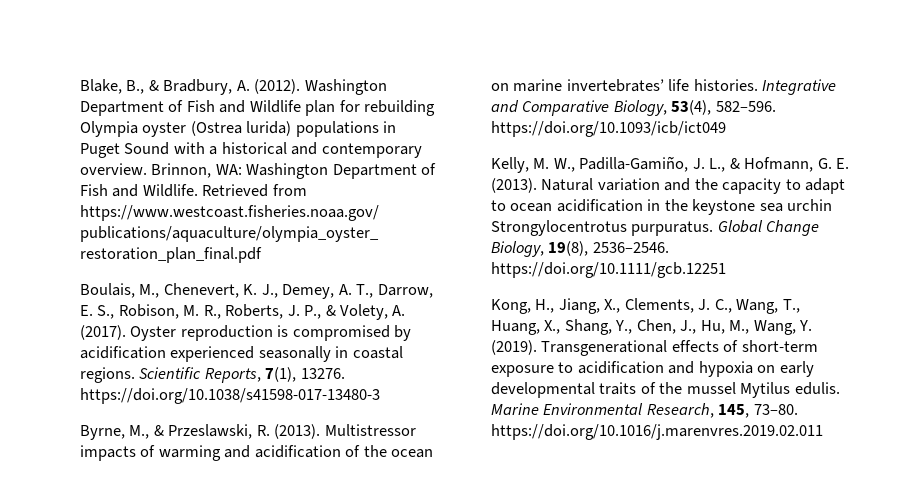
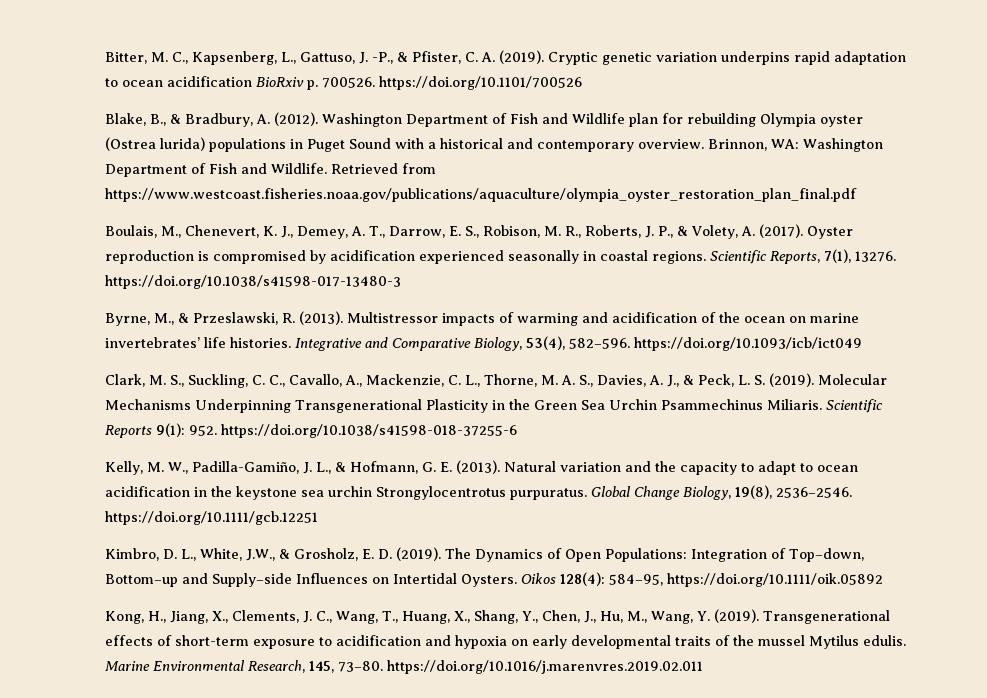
+ Bitter, M. C., Kapsenberg, L., Gattuso, J. -P., & Pfister, C. A. (2019). Cryptic genetic variation underpins rapid adaptation to ocean acidification BioRxiv p. 700526. https://doi.org/10.1101/700526
+ Clark, M. S., Suckling, C. C., Cavallo, A., Mackenzie, C. L., Thorne, M. A. S., Davies, A. J., & Peck, L. S. (2019). Molecular Mechanisms Underpinning Transgenerational Plasticity in the Green Sea Urchin Psammechinus Miliaris. Scientific Reports 9(1): 952. https://doi.org/10.1038/s41598-018-37255-6
+ Kimbro, D. L., White, J.W., & Grosholz, E. D. (2019). The Dynamics of Open Populations: Integration of Top–down, Bottom–up and Supply–side Influences on Intertidal Oysters. Oikos 128(4): 584–95, https://doi.org/10.1111/oik.05892

